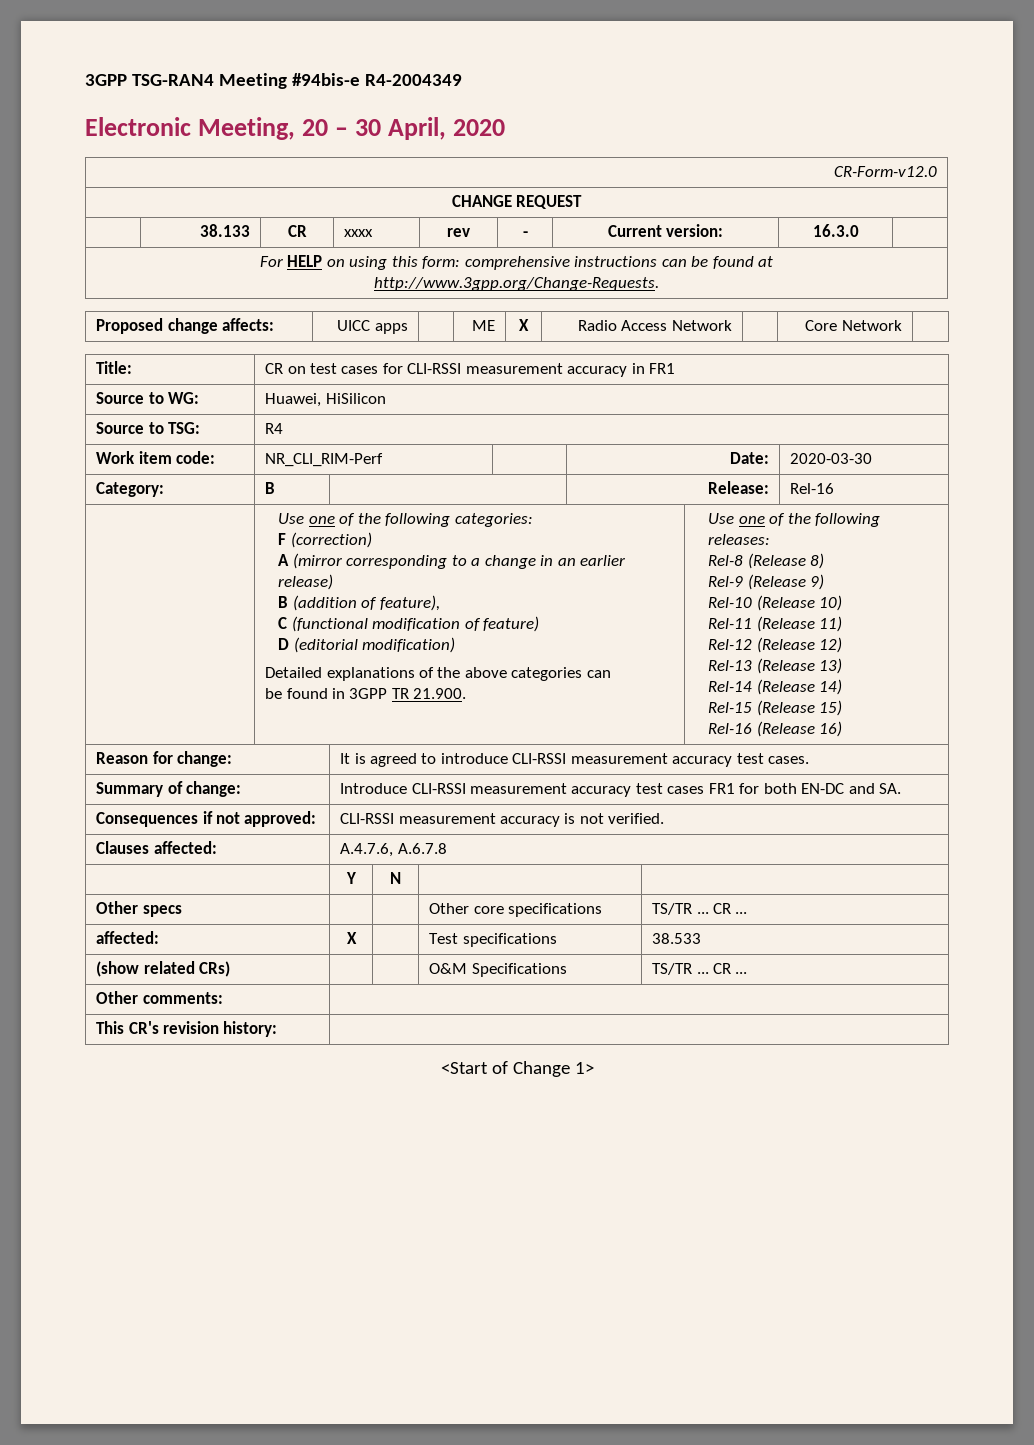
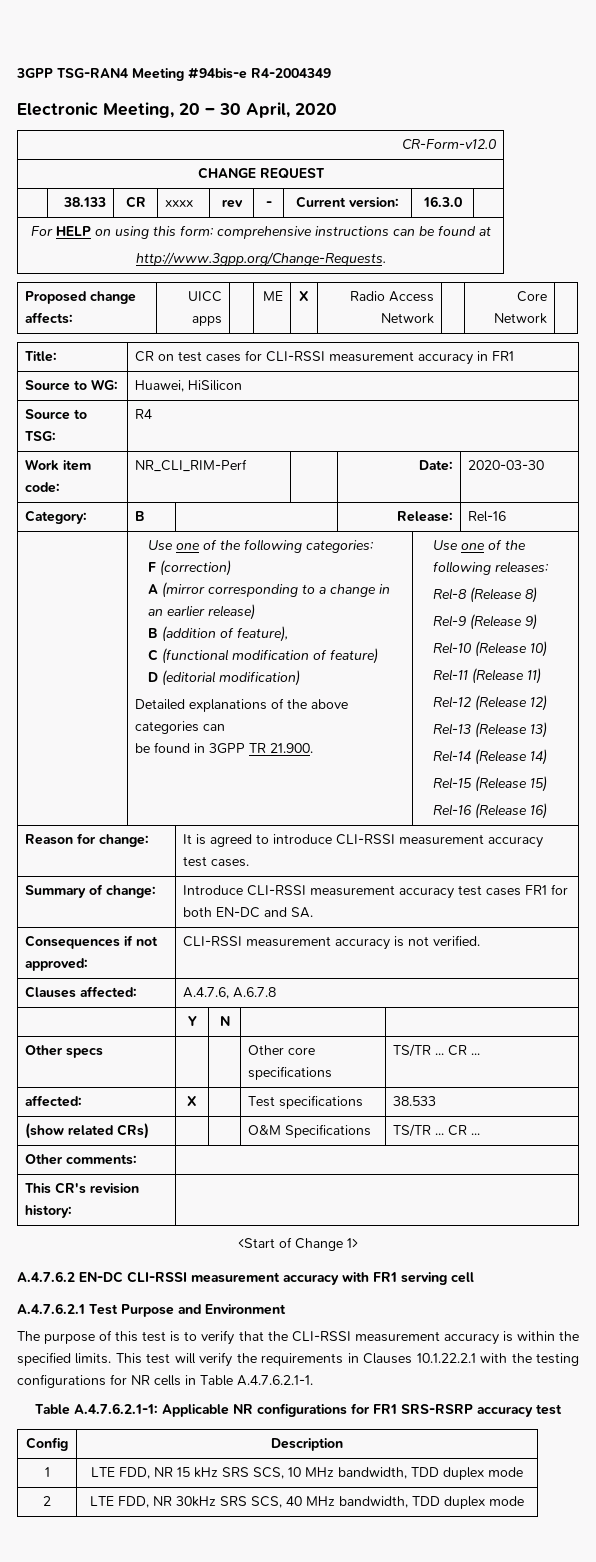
+ A.4.7.6.2 EN-DC CLI-RSSI measurement accuracy with FR1 serving cell
+ A.4.7.6.2.1 Test Purpose and Environment
+ The purpose of this test is to verify that the CLI-RSSI measurement accuracy is within the specified limits. This test will verify the requirements in Clauses 10.1.22.2.1 with the testing configurations for NR cells in Table A.4.7.6.2.1-1.
+ Table A.4.7.6.2.1-1: Applicable NR configurations for FR1 SRS-RSRP accuracy test
+ Config | Description
+ 1 | LTE FDD, NR 15 kHz SRS SCS, 10 MHz bandwidth, TDD duplex mode
+ 2 | LTE FDD, NR 30kHz SRS SCS, 40 MHz bandwidth, TDD duplex mode

